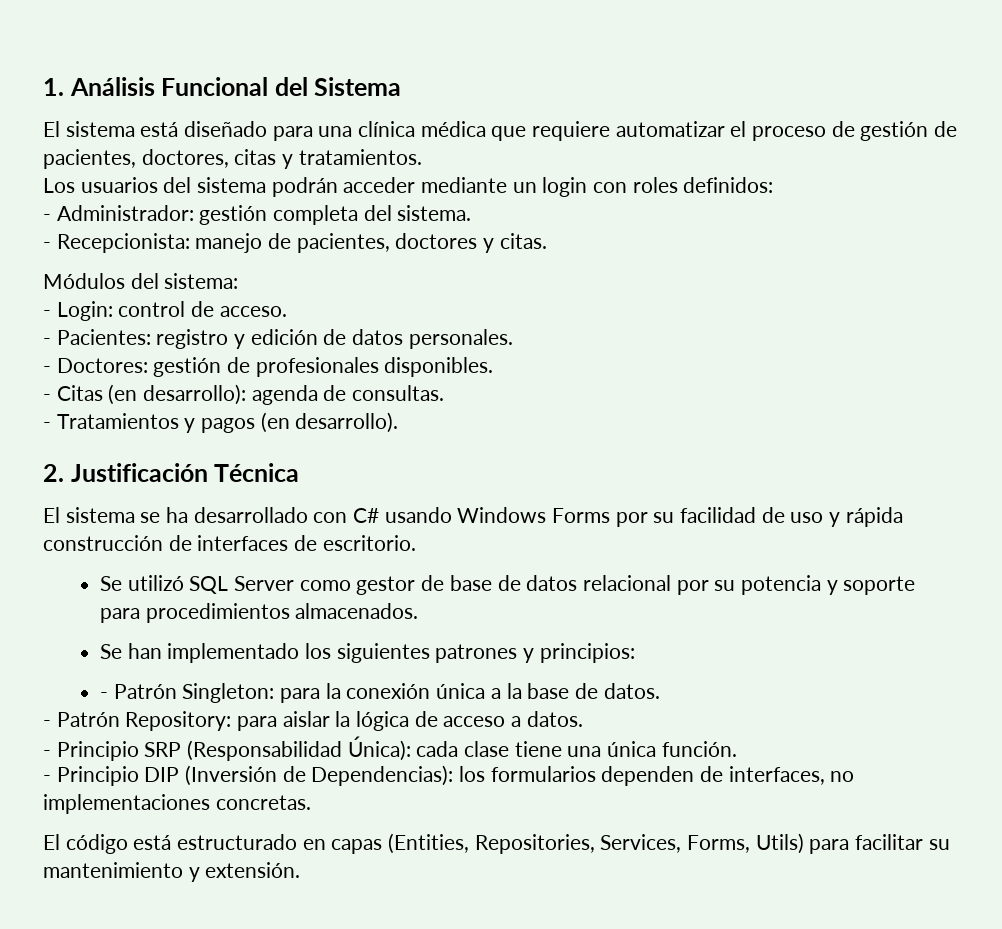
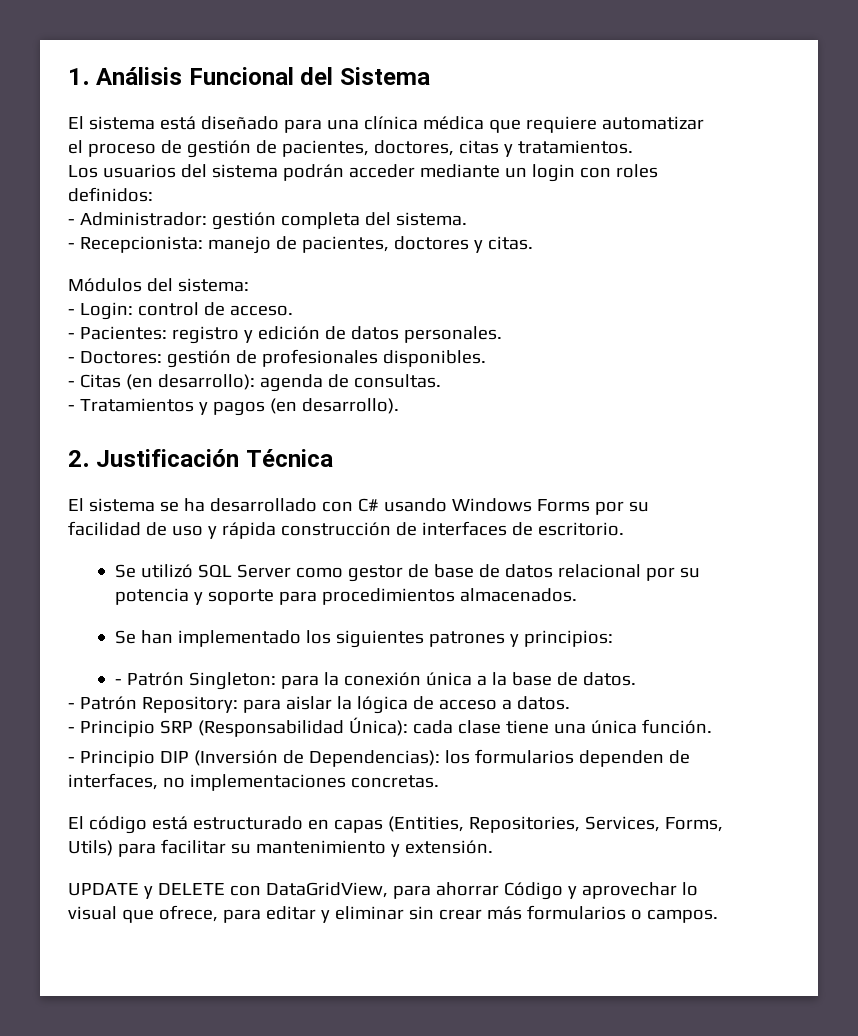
+ UPDATE y DELETE con DataGridView, para ahorrar Código y aprovechar lo visual que ofrece, para editar y eliminar sin crear más formularios o campos.

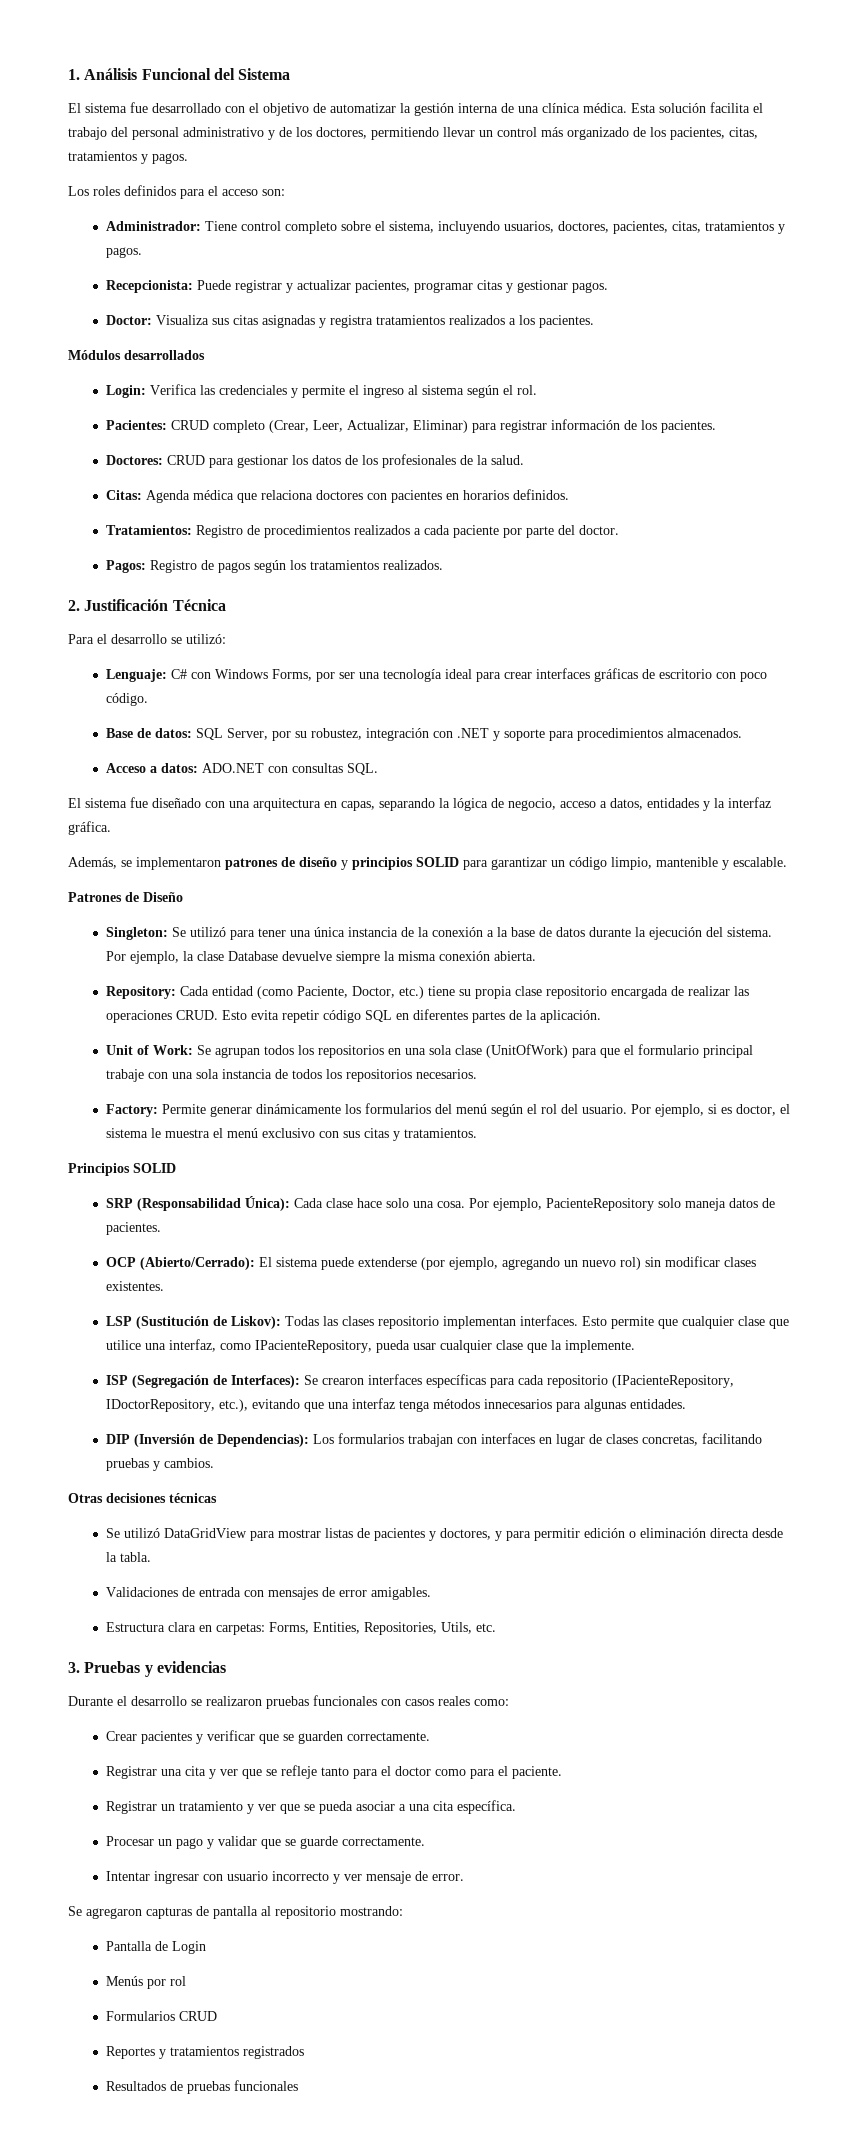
- El sistema está diseñado para una clínica médica que requiere automatizar el proceso de gestión de pacientes, doctores, citas y tratamientos.
- Los usuarios del sistema podrán acceder mediante un login con roles definidos:
- - Administrador: gestión completa del sistema.
- - Recepcionista: manejo de pacientes, doctores y citas.
- Módulos del sistema:
- - Login: control de acceso.
- - Pacientes: registro y edición de datos personales.
- - Doctores: gestión de profesionales disponibles.
- - Citas (en desarrollo): agenda de consultas.
- - Tratamientos y pagos (en desarrollo).
+ El sistema fue desarrollado con el objetivo de automatizar la gestión interna de una clínica médica. Esta solución facilita el trabajo del personal administrativo y de los doctores, permitiendo llevar un control más organizado de los pacientes, citas, tratamientos y pagos.
+ Los roles definidos para el acceso son:
+ Administrador: Tiene control completo sobre el sistema, incluyendo usuarios, doctores, pacientes, citas, tratamientos y pagos.
+ Recepcionista: Puede registrar y actualizar pacientes, programar citas y gestionar pagos.
+ Doctor: Visualiza sus citas asignadas y registra tratamientos realizados a los pacientes.
+ Módulos desarrollados
+ Login: Verifica las credenciales y permite el ingreso al sistema según el rol.
+ Pacientes: CRUD completo (Crear, Leer, Actualizar, Eliminar) para registrar información de los pacientes.
+ Doctores: CRUD para gestionar los datos de los profesionales de la salud.
+ Citas: Agenda médica que relaciona doctores con pacientes en horarios definidos.
+ Tratamientos: Registro de procedimientos realizados a cada paciente por parte del doctor.
+ Pagos: Registro de pagos según los tratamientos realizados.
  2. Justificación Técnica
- El sistema se ha desarrollado con C# usando Windows Forms por su facilidad de uso y rápida construcción de interfaces de escritorio.
- Se utilizó SQL Server como gestor de base de datos relacional por su potencia y soporte para procedimientos almacenados.
+ Para el desarrollo se utilizó:
+ Lenguaje: C# con Windows Forms, por ser una tecnología ideal para crear interfaces gráficas de escritorio con poco código.
+ Base de datos: SQL Server, por su robustez, integración con .NET y soporte para procedimientos almacenados.
- Se han implementado los siguientes patrones y principios:
- - Patrón Singleton: para la conexión única a la base de datos.
- - Patrón Repository: para aislar la lógica de acceso a datos.
- - Principio SRP (Responsabilidad Única): cada clase tiene una única función.
- - Principio DIP (Inversión de Dependencias): los formularios dependen de interfaces, no implementaciones concretas.
- El código está estructurado en capas (Entities, Repositories, Services, Forms, Utils) para facilitar su mantenimiento y extensión.
- UPDATE y DELETE con DataGridView, para ahorrar Código y aprovechar lo visual que ofrece, para editar y eliminar sin crear más formularios o campos.
+ Acceso a datos: ADO.NET con consultas SQL.
+ El sistema fue diseñado con una arquitectura en capas, separando la lógica de negocio, acceso a datos, entidades y la interfaz gráfica.
+ Además, se implementaron patrones de diseño y principios SOLID para garantizar un código limpio, mantenible y escalable.
+ Patrones de Diseño
+ Singleton: Se utilizó para tener una única instancia de la conexión a la base de datos durante la ejecución del sistema. Por ejemplo, la clase Database devuelve siempre la misma conexión abierta.
+ Repository: Cada entidad (como Paciente, Doctor, etc.) tiene su propia clase repositorio encargada de realizar las operaciones CRUD. Esto evita repetir código SQL en diferentes partes de la aplicación.
+ Unit of Work: Se agrupan todos los repositorios en una sola clase (UnitOfWork) para que el formulario principal trabaje con una sola instancia de todos los repositorios necesarios.
+ Factory: Permite generar dinámicamente los formularios del menú según el rol del usuario. Por ejemplo, si es doctor, el sistema le muestra el menú exclusivo con sus citas y tratamientos.
+ Principios SOLID
+ SRP (Responsabilidad Única): Cada clase hace solo una cosa. Por ejemplo, PacienteRepository solo maneja datos de pacientes.
+ OCP (Abierto/Cerrado): El sistema puede extenderse (por ejemplo, agregando un nuevo rol) sin modificar clases existentes.
+ LSP (Sustitución de Liskov): Todas las clases repositorio implementan interfaces. Esto permite que cualquier clase que utilice una interfaz, como IPacienteRepository, pueda usar cualquier clase que la implemente.
+ ISP (Segregación de Interfaces): Se crearon interfaces específicas para cada repositorio (IPacienteRepository, IDoctorRepository, etc.), evitando que una interfaz tenga métodos innecesarios para algunas entidades.
+ DIP (Inversión de Dependencias): Los formularios trabajan con interfaces en lugar de clases concretas, facilitando pruebas y cambios.
+ Otras decisiones técnicas
+ Se utilizó DataGridView para mostrar listas de pacientes y doctores, y para permitir edición o eliminación directa desde la tabla.
+ Validaciones de entrada con mensajes de error amigables.
+ Estructura clara en carpetas: Forms, Entities, Repositories, Utils, etc.
+ 3. Pruebas y evidencias
+ Durante el desarrollo se realizaron pruebas funcionales con casos reales como:
+ Crear pacientes y verificar que se guarden correctamente.
+ Registrar una cita y ver que se refleje tanto para el doctor como para el paciente.
+ Registrar un tratamiento y ver que se pueda asociar a una cita específica.
+ Procesar un pago y validar que se guarde correctamente.
+ Intentar ingresar con usuario incorrecto y ver mensaje de error.
+ Se agregaron capturas de pantalla al repositorio mostrando:
+ Pantalla de Login
+ Menús por rol
+ Formularios CRUD
+ Reportes y tratamientos registrados
+ Resultados de pruebas funcionales

